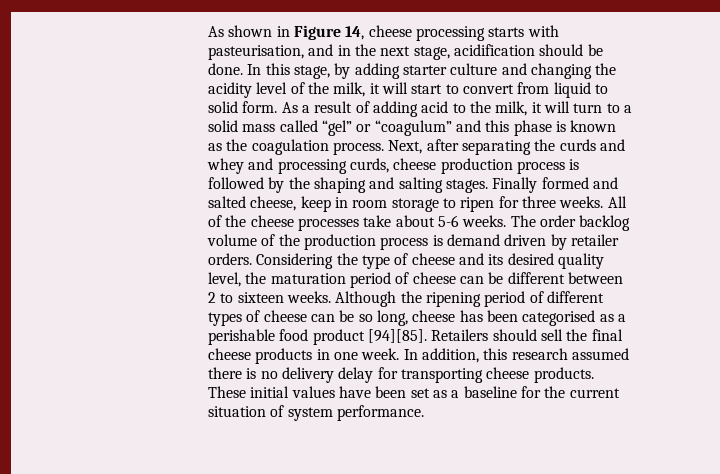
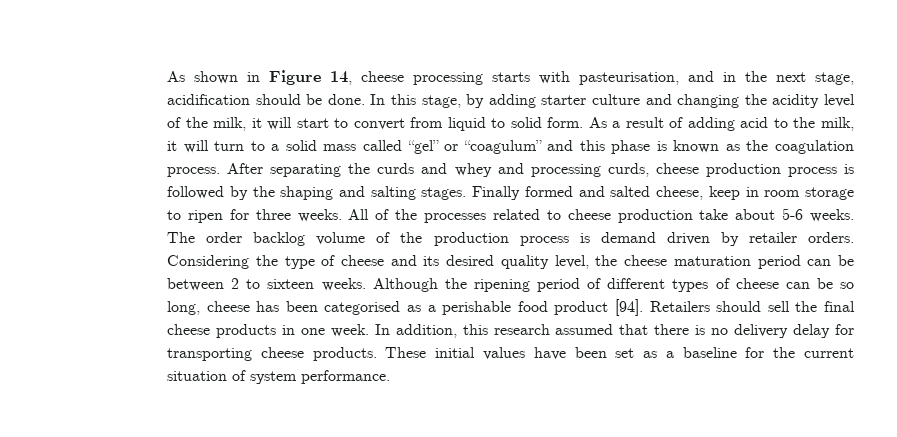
- Next, after separating the curds and whey and processing curds, cheese production process is followed by the shaping and salting stages.
+ After separating the curds and whey and processing curds, cheese production process is followed by the shaping and salting stages.
- All of the cheese processes take about 5-6 weeks.
+ All of the processes related to cheese production take about 5-6 weeks.
- Considering the type of cheese and its desired quality level, the maturation period of cheese can be different between 2 to sixteen weeks.
+ Considering the type of cheese and its desired quality level, the cheese maturation period can be between 2 to sixteen weeks.
- Although the ripening period of different types of cheese can be so long, cheese has been categorised as a perishable food product [94][85].
+ Although the ripening period of different types of cheese can be so long, cheese has been categorised as a perishable food product [94].
- In addition, this research assumed there is no delivery delay for transporting cheese products.
+ In addition, this research assumed that there is no delivery delay for transporting cheese products.

